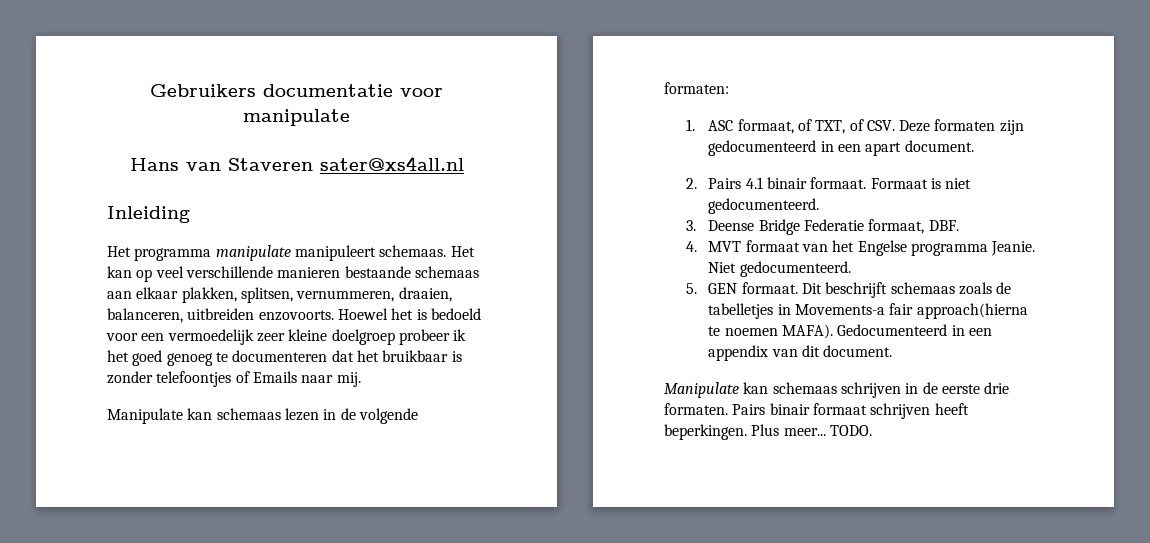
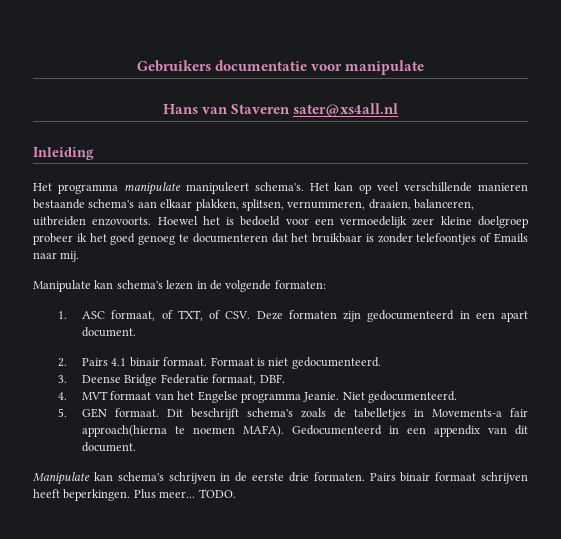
- Het programma manipulate manipuleert schemaas.
+ Het programma manipulate manipuleert schema's.
- Het kan op veel verschillende manieren bestaande schemaas aan elkaar plakken, splitsen, vernummeren, draaien, balanceren, uitbreiden enzovoorts.
+ Het kan op veel verschillende manieren bestaande schema's aan elkaar plakken, splitsen, vernummeren, draaien, balanceren, uitbreiden enzovoorts.
- Manipulate kan schemaas lezen in de volgende formaten:
+ Manipulate kan schema's lezen in de volgende formaten:
- Dit beschrijft schemaas zoals de tabelletjes in Movements-a fair approach(hierna te noemen MAFA).
+ Dit beschrijft schema's zoals de tabelletjes in Movements-a fair approach(hierna te noemen MAFA).
- Manipulate kan schemaas schrijven in de eerste drie formaten.
+ Manipulate kan schema's schrijven in de eerste drie formaten.

